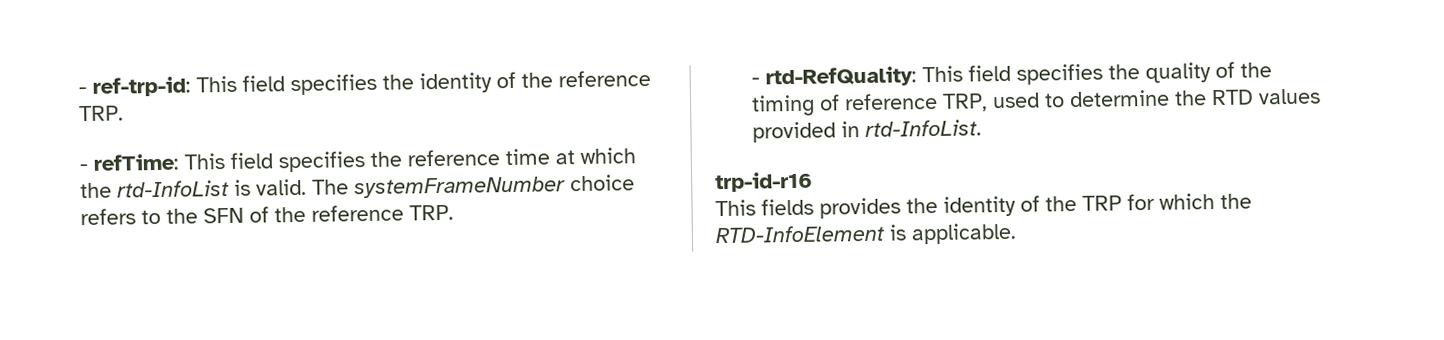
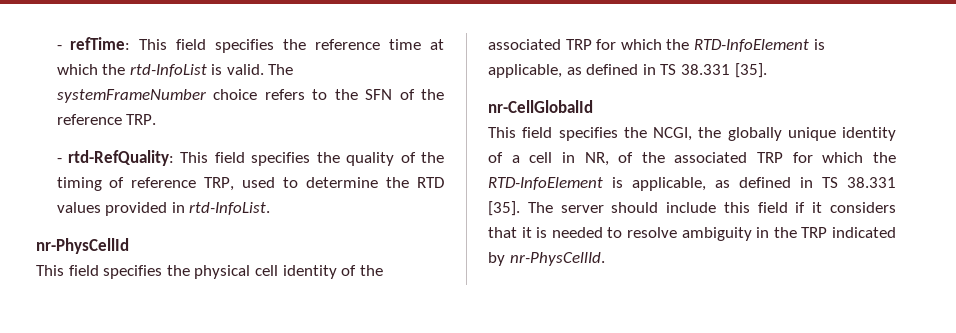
- - ref-trp-id: This field specifies the identity of the reference TRP.
- trp-id-r16
- This fields provides the identity of the TRP for which the RTD-InfoElement is applicable.
+ nr-PhysCellId
+ This field specifies the physical cell identity of the associated TRP for which the RTD-InfoElement is applicable, as defined in TS 38.331 [35].
+ nr-CellGlobalId
+ This field specifies the NCGI, the globally unique identity of a cell in NR, of the associated TRP for which the RTD-InfoElement is applicable, as defined in TS 38.331 [35]. The server should include this field if it considers that it is needed to resolve ambiguity in the TRP indicated by nr-PhysCellId.

